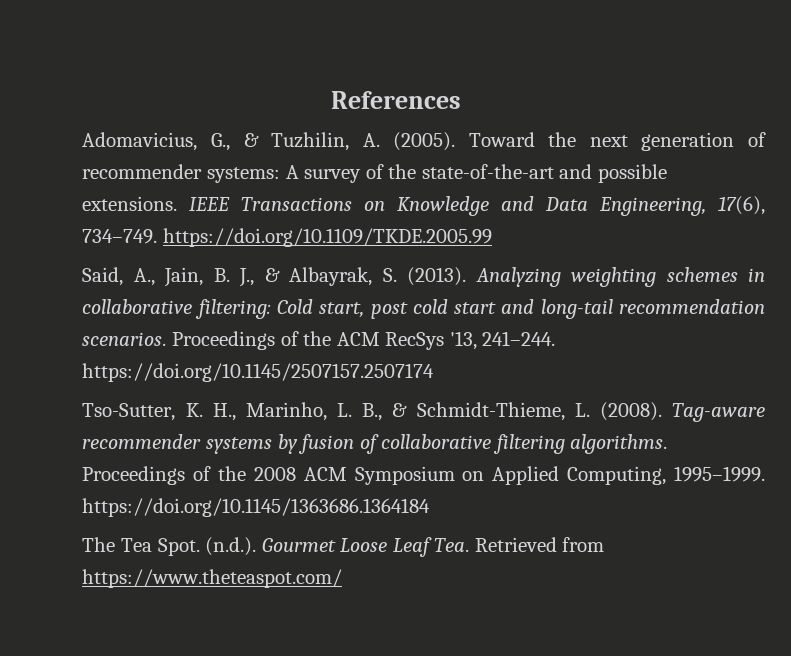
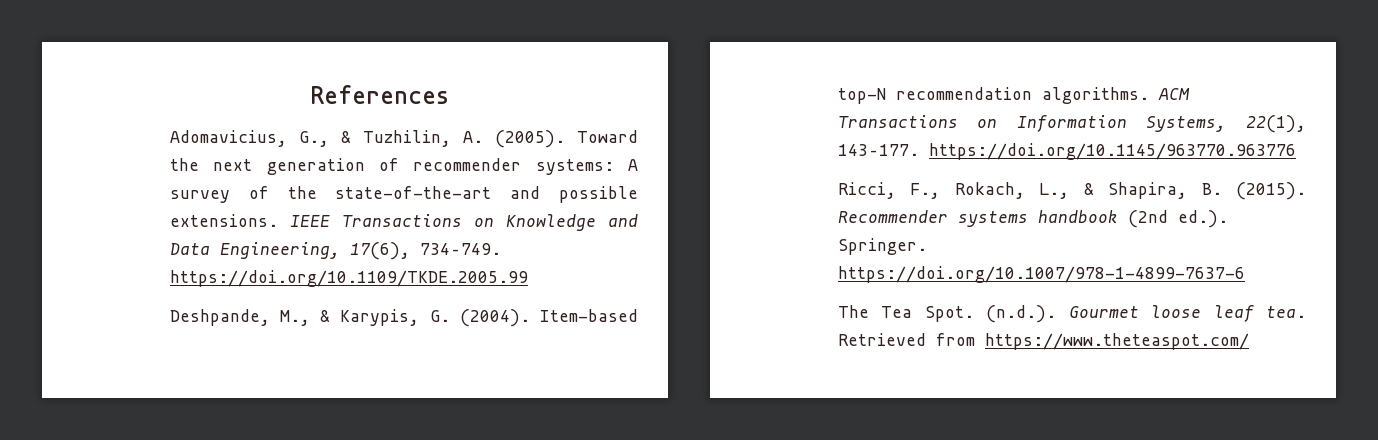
- Said, A., Jain, B. J., & Albayrak, S. (2013). Analyzing weighting schemes in collaborative filtering: Cold start, post cold start and long-tail recommendation scenarios. Proceedings of the ACM RecSys '13, 241–244. https://doi.org/10.1145/2507157.2507174
- Tso-Sutter, K. H., Marinho, L. B., & Schmidt-Thieme, L. (2008). Tag-aware recommender systems by fusion of collaborative filtering algorithms. Proceedings of the 2008 ACM Symposium on Applied Computing, 1995–1999. https://doi.org/10.1145/1363686.1364184
+ Deshpande, M., & Karypis, G. (2004). Item-based top-N recommendation algorithms. ACM Transactions on Information Systems, 22(1), 143–177. https://doi.org/10.1145/963770.963776
+ Ricci, F., Rokach, L., & Shapira, B. (2015). Recommender systems handbook (2nd ed.). Springer. https://doi.org/10.1007/978-1-4899-7637-6
- (n.d.). Gourmet Loose Leaf Tea. Retrieved from https://www.theteaspot.com/
+ (n.d.). Gourmet loose leaf tea. Retrieved from https://www.theteaspot.com/

